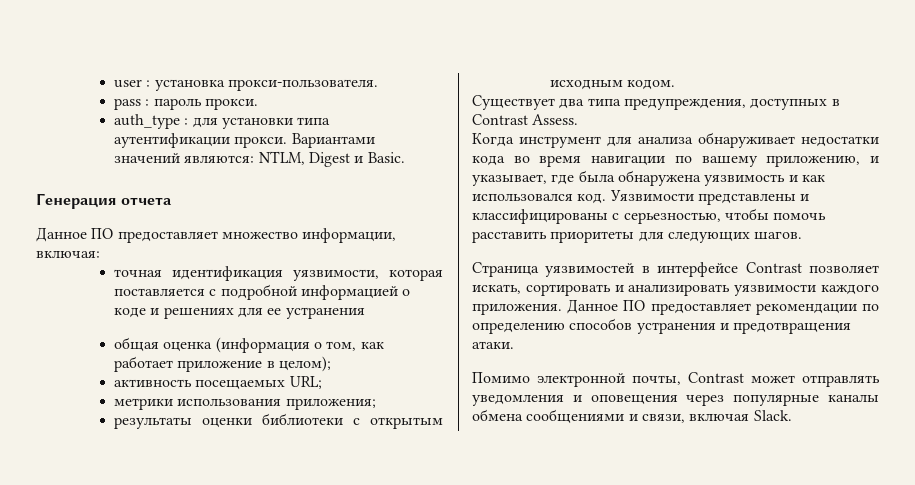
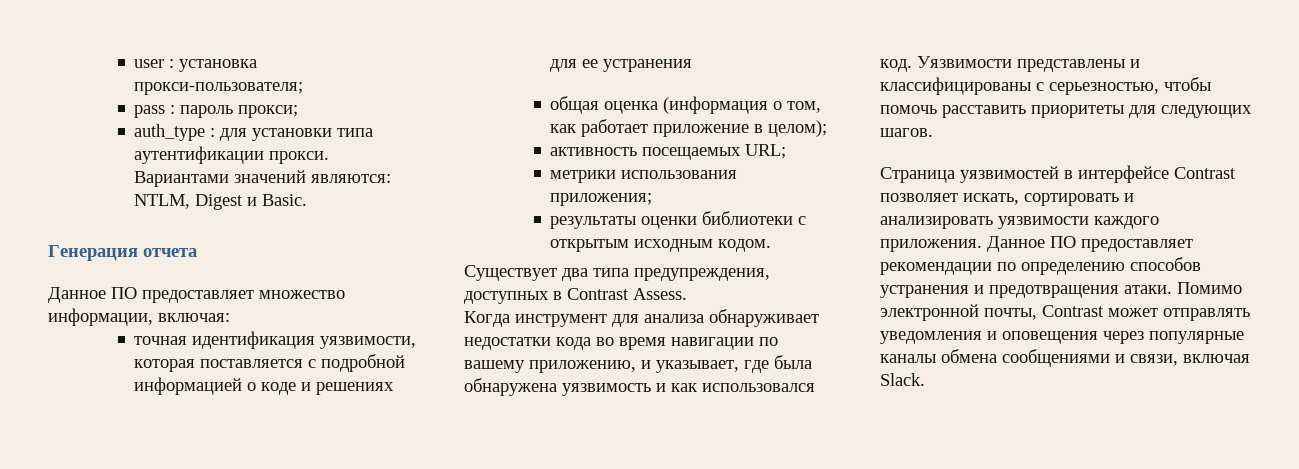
- user : установка прокси-пользователя.
+ user : установка прокси-пользователя;
- pass : пароль прокси.
+ pass : пароль прокси;
- Данное ПО предоставляет рекомендации по определению способов устранения и предотвращения атаки.
- Помимо электронной почты, Contrast может отправлять уведомления и оповещения через популярные каналы обмена сообщениями и связи, включая Slack.
+ Данное ПО предоставляет рекомендации по определению способов устранения и предотвращения атаки. Помимо электронной почты, Contrast может отправлять уведомления и оповещения через популярные каналы обмена сообщениями и связи, включая Slack.

